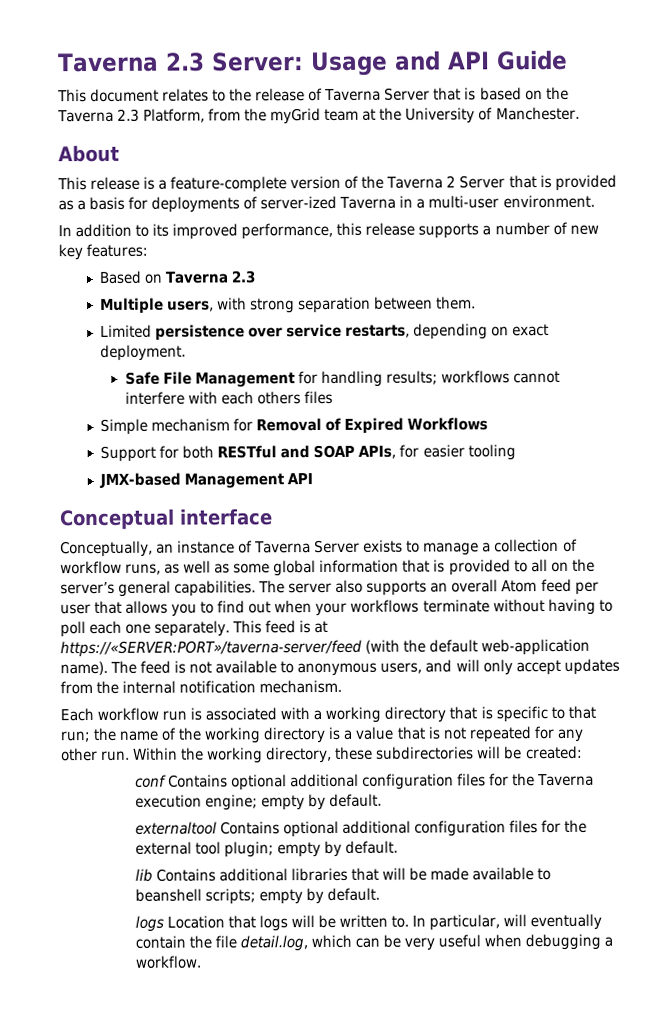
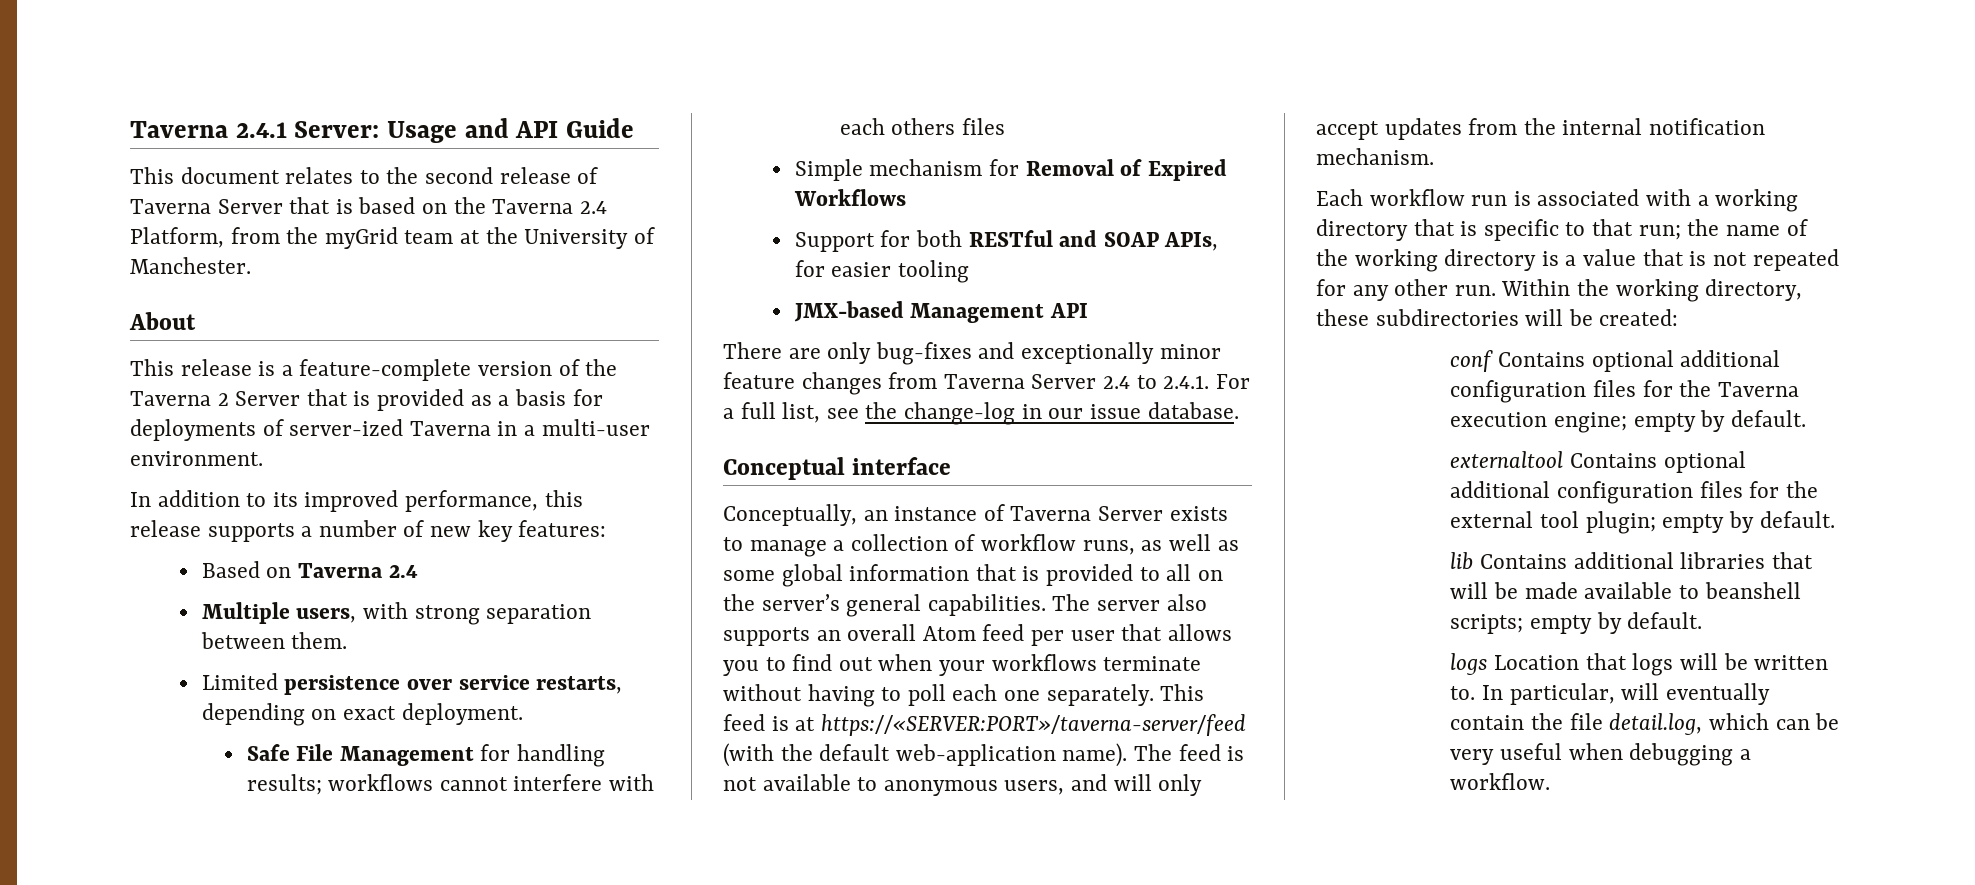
- Taverna 2.3 Server: Usage and API Guide
+ Taverna 2.4.1 Server: Usage and API Guide
- This document relates to the release of Taverna Server that is based on the Taverna 2.3 Platform, from the myGrid team at the University of Manchester.
+ This document relates to the second release of Taverna Server that is based on the Taverna 2.4 Platform, from the myGrid team at the University of Manchester.
- Based on Taverna 2.3
+ Based on Taverna 2.4
+ There are only bug-fixes and exceptionally minor feature changes from Taverna Server 2.4 to 2.4.1. For a full list, see the change-log in our issue database.

